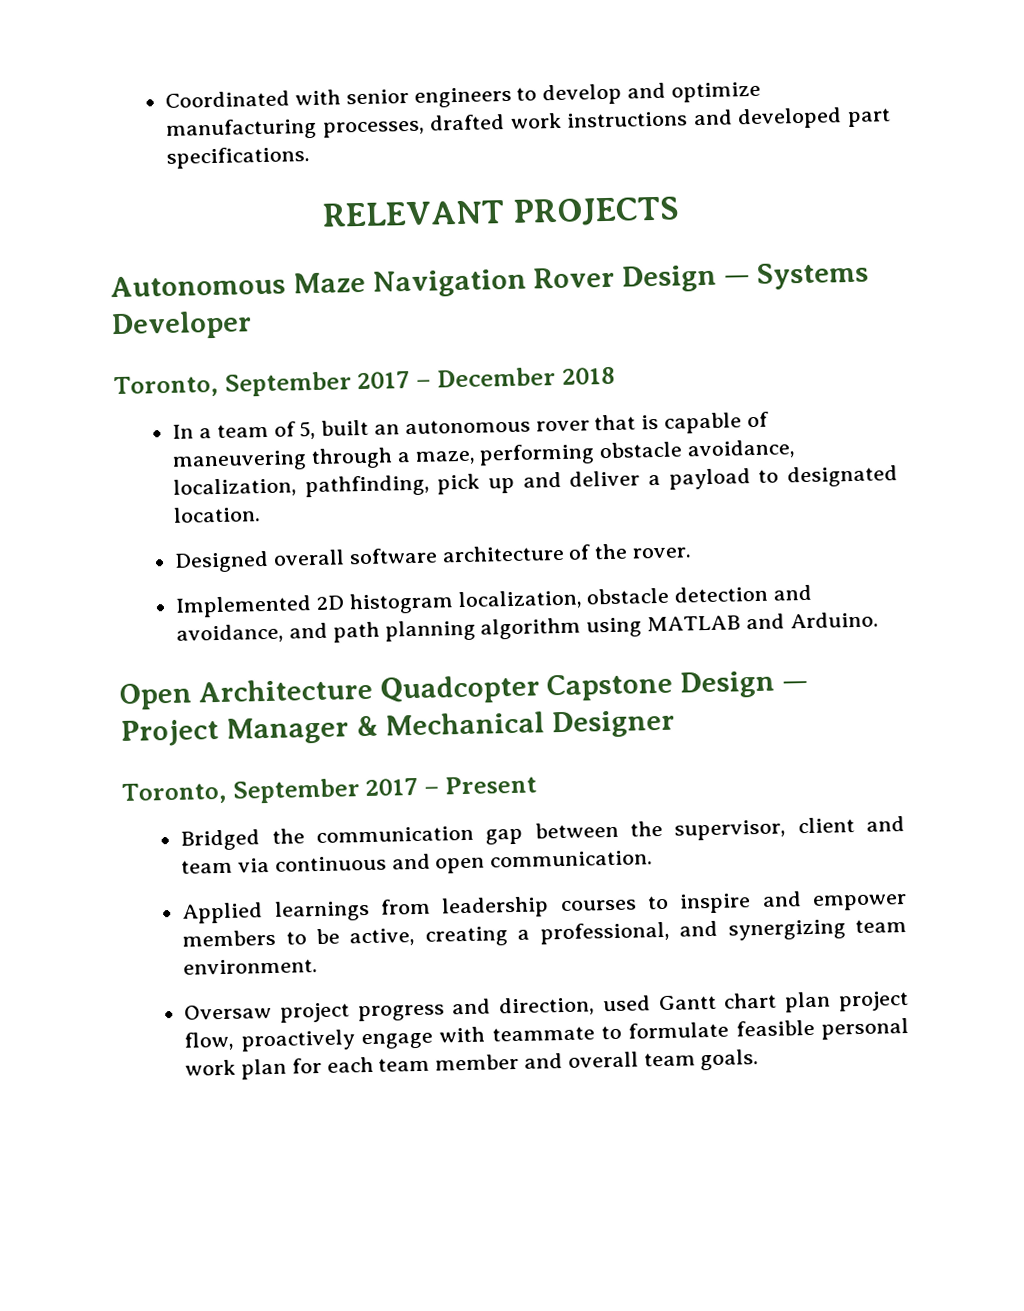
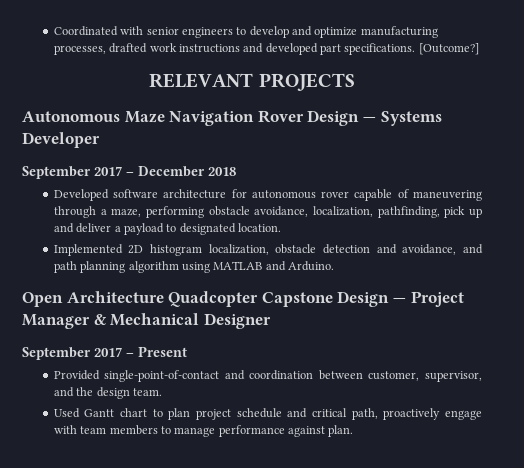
+ [Outcome?]
- Toronto, September 2017 – December 2018
+ September 2017 – December 2018
- In a team of 5, built an autonomous rover that is capable of maneuvering through a maze, performing obstacle avoidance, localization, pathfinding, pick up and deliver a payload to designated location.
+ Developed software architecture for autonomous rover capable of maneuvering through a maze, performing obstacle avoidance, localization, pathfinding, pick up and deliver a payload to designated location.
- Designed overall software architecture of the rover.
- Toronto, September 2017 – Present
+ September 2017 – Present
- Bridged the communication gap between the supervisor, client and team via continuous and open communication.
- Applied learnings from leadership courses to inspire and empower members to be active, creating a professional, and synergizing team environment.
- Oversaw project progress and direction, used Gantt chart plan project flow, proactively engage with teammate to formulate feasible personal work plan for each team member and overall team goals.
+ Provided single-point-of-contact and coordination between customer, supervisor, and the design team.
+ Used Gantt chart to plan project schedule and critical path, proactively engage with team members to manage performance against plan.

